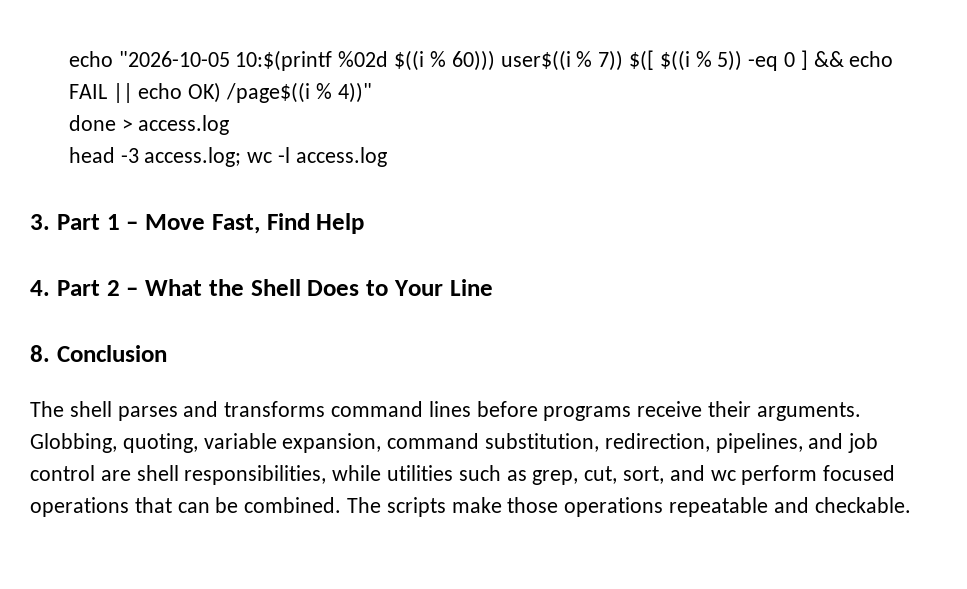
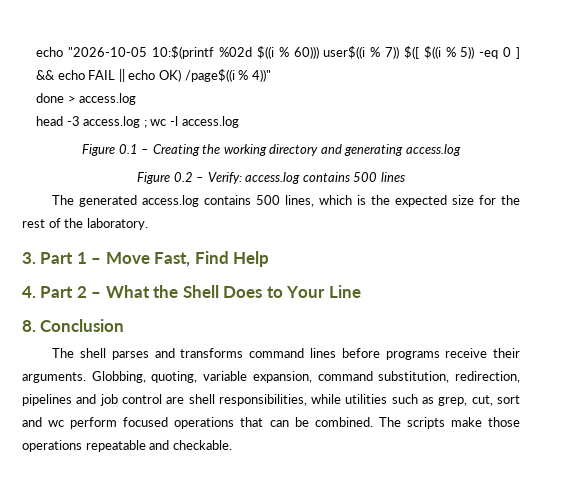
- head -3 access.log; wc -l access.log
+ head -3 access.log ; wc -l access.log
+ Figure 0.1 – Creating the working directory and generating access.log
+ Figure 0.2 – Verify: access.log contains 500 lines
+ The generated access.log contains 500 lines, which is the expected size for the rest of the laboratory.
- Globbing, quoting, variable expansion, command substitution, redirection, pipelines, and job control are shell responsibilities, while utilities such as grep, cut, sort, and wc perform focused operations that can be combined.
+ Globbing, quoting, variable expansion, command substitution, redirection, pipelines and job control are shell responsibilities, while utilities such as grep, cut, sort and wc perform focused operations that can be combined.

